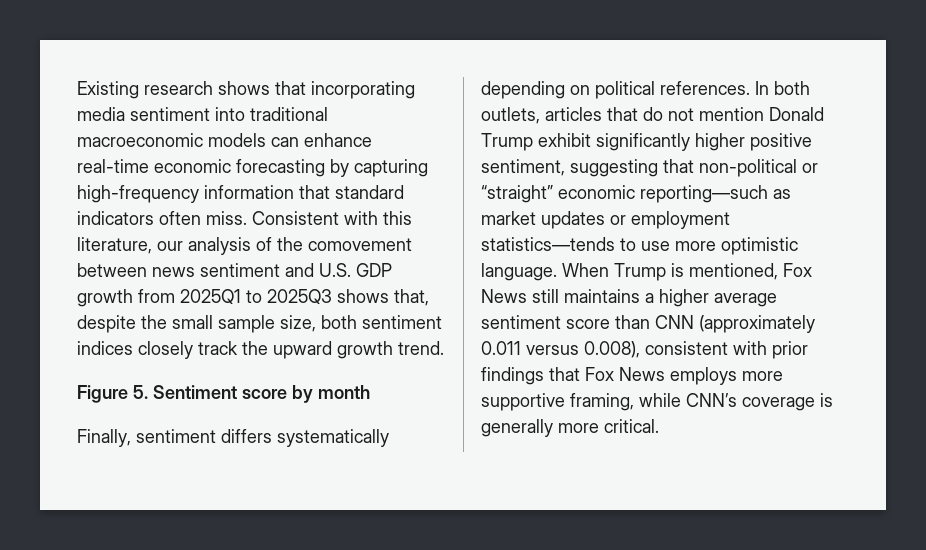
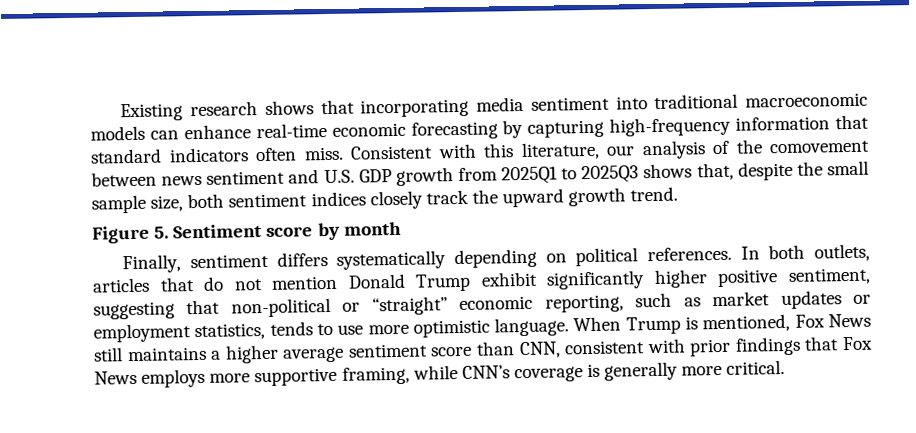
- In both outlets, articles that do not mention Donald Trump exhibit significantly higher positive sentiment, suggesting that non-political or “straight” economic reporting—such as market updates or employment statistics—tends to use more optimistic language.
+ In both outlets, articles that do not mention Donald Trump exhibit significantly higher positive sentiment, suggesting that non-political or “straight” economic reporting, such as market updates or employment statistics, tends to use more optimistic language.
- When Trump is mentioned, Fox News still maintains a higher average sentiment score than CNN (approximately 0.011 versus 0.008), consistent with prior findings that Fox News employs more supportive framing, while CNN’s coverage is generally more critical.
+ When Trump is mentioned, Fox News still maintains a higher average sentiment score than CNN, consistent with prior findings that Fox News employs more supportive framing, while CNN’s coverage is generally more critical.

